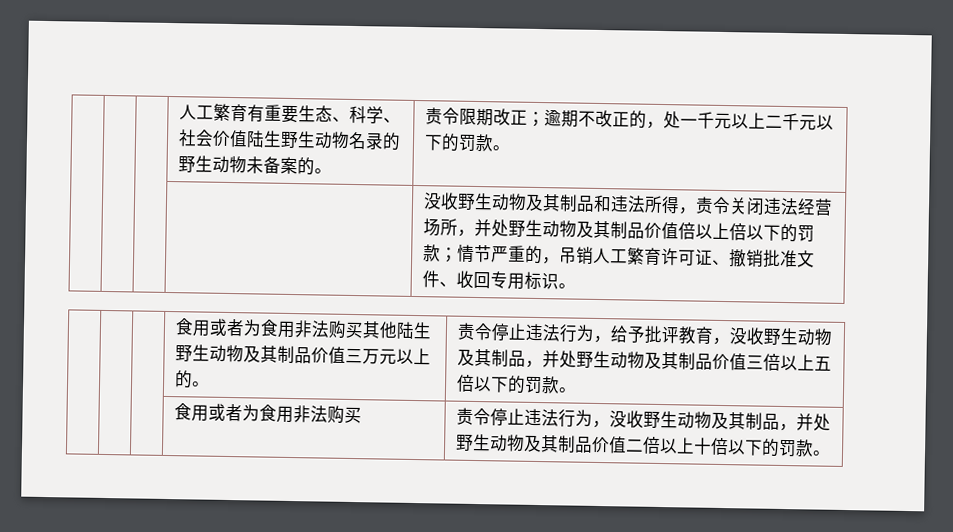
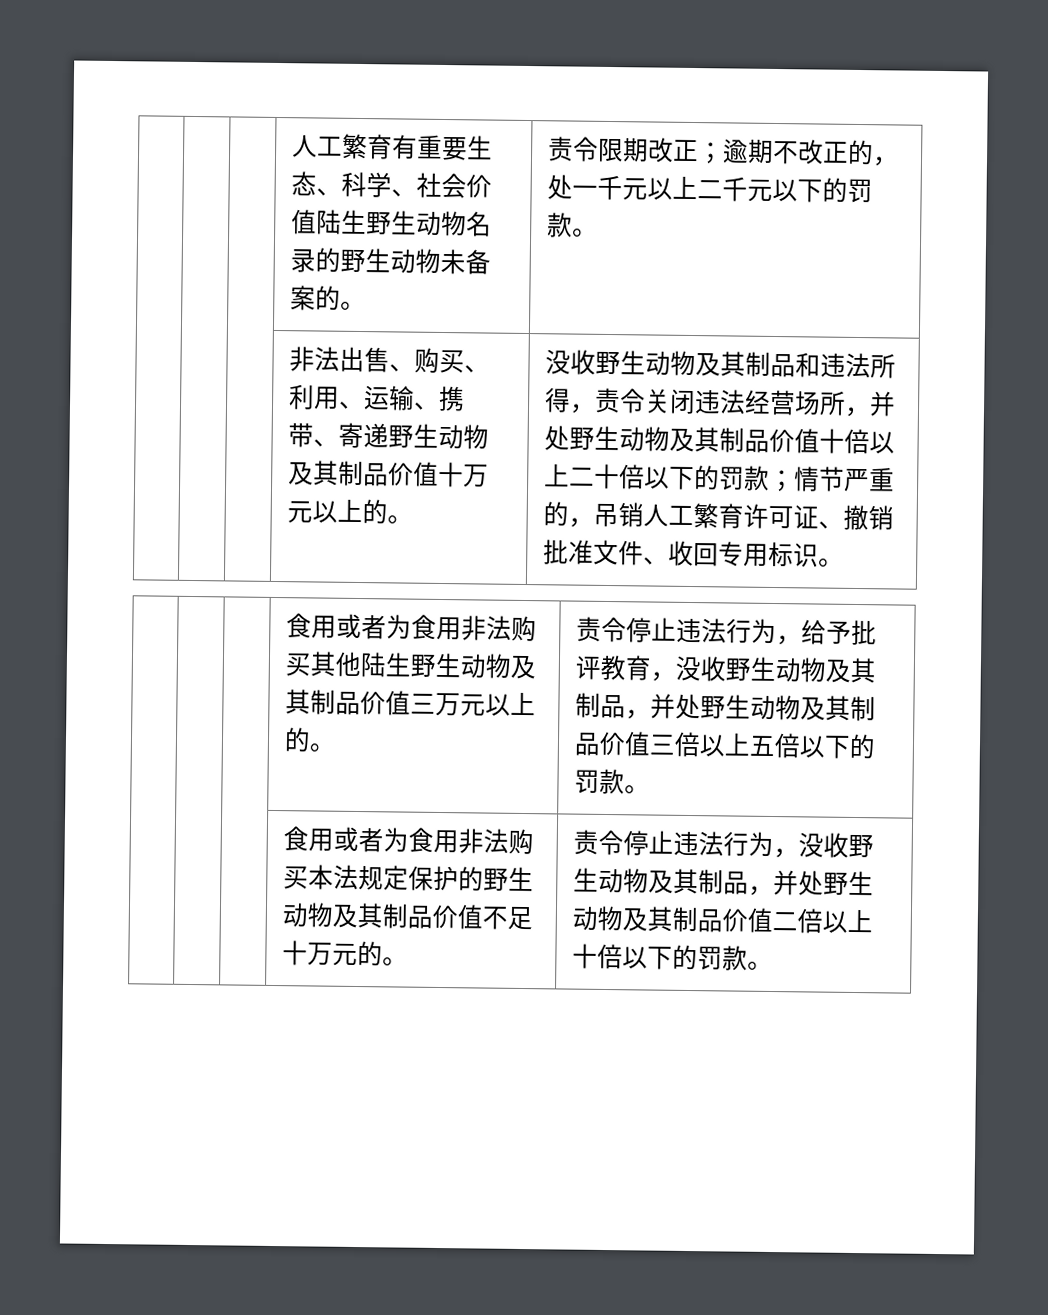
+ 非法出售、购买、利用、运输、携带、寄递野生动物及其制品价值十万元以上的。
- 没收野生动物及其制品和违法所得，责令关闭违法经营场所，并处野生动物及其制品价值倍以上倍以下的罚款；情节严重的，吊销人工繁育许可证、撤销批准文件、收回专用标识。
+ 没收野生动物及其制品和违法所得，责令关闭违法经营场所，并处野生动物及其制品价值十倍以上二十倍以下的罚款；情节严重的，吊销人工繁育许可证、撤销批准文件、收回专用标识。
- | | | 食用或者为食用非法购买 | 责令停止违法行为，没收野生动物及其制品，并处野生动物及其制品价值二倍以上十倍以下的罚款。
+ | | | 食用或者为食用非法购买本法规定保护的野生动物及其制品价值不足十万元的。 | 责令停止违法行为，没收野生动物及其制品，并处野生动物及其制品价值二倍以上十倍以下的罚款。

